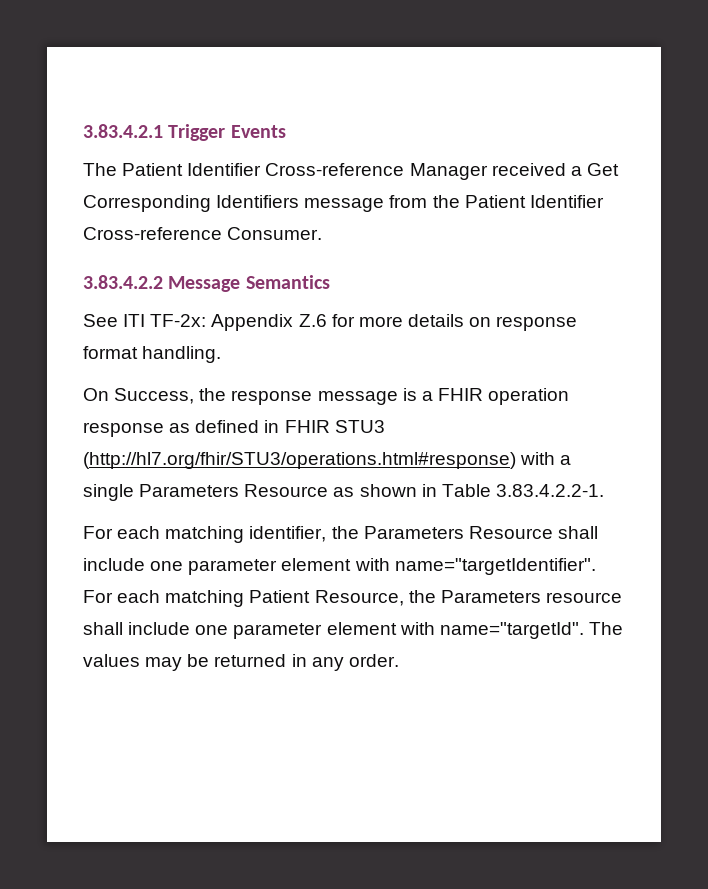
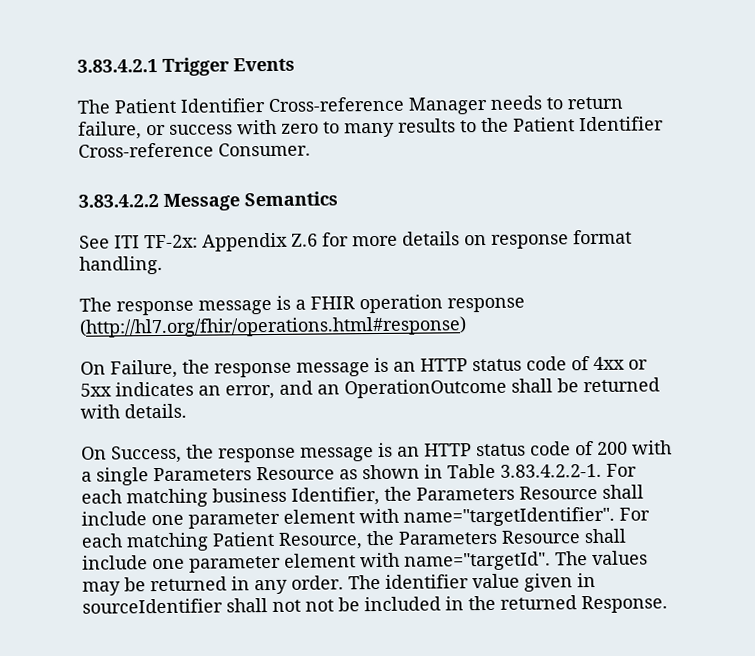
- The Patient Identifier Cross-reference Manager received a Get Corresponding Identifiers message from the Patient Identifier Cross-reference Consumer.
+ The Patient Identifier Cross-reference Manager needs to return failure, or success with zero to many results to the Patient Identifier Cross-reference Consumer.
- On Success, the response message is a FHIR operation response as defined in FHIR STU3 (http://hl7.org/fhir/STU3/operations.html#response) with a single Parameters Resource as shown in Table 3.83.4.2.2-1.
- For each matching identifier, the Parameters Resource shall include one parameter element with name="targetIdentifier".
+ The response message is a FHIR operation response (http://hl7.org/fhir/operations.html#response)
+ On Failure, the response message is an HTTP status code of 4xx or 5xx indicates an error, and an OperationOutcome shall be returned with details.
+ On Success, the response message is an HTTP status code of 200 with a single Parameters Resource as shown in Table 3.83.4.2.2-1. For each matching business Identifier, the Parameters Resource shall include one parameter element with name="targetIdentifier".
- For each matching Patient Resource, the Parameters resource shall include one parameter element with name="targetId".
+ For each matching Patient Resource, the Parameters Resource shall include one parameter element with name="targetId".
+ The identifier value given in sourceIdentifier shall not not be included in the returned Response.

